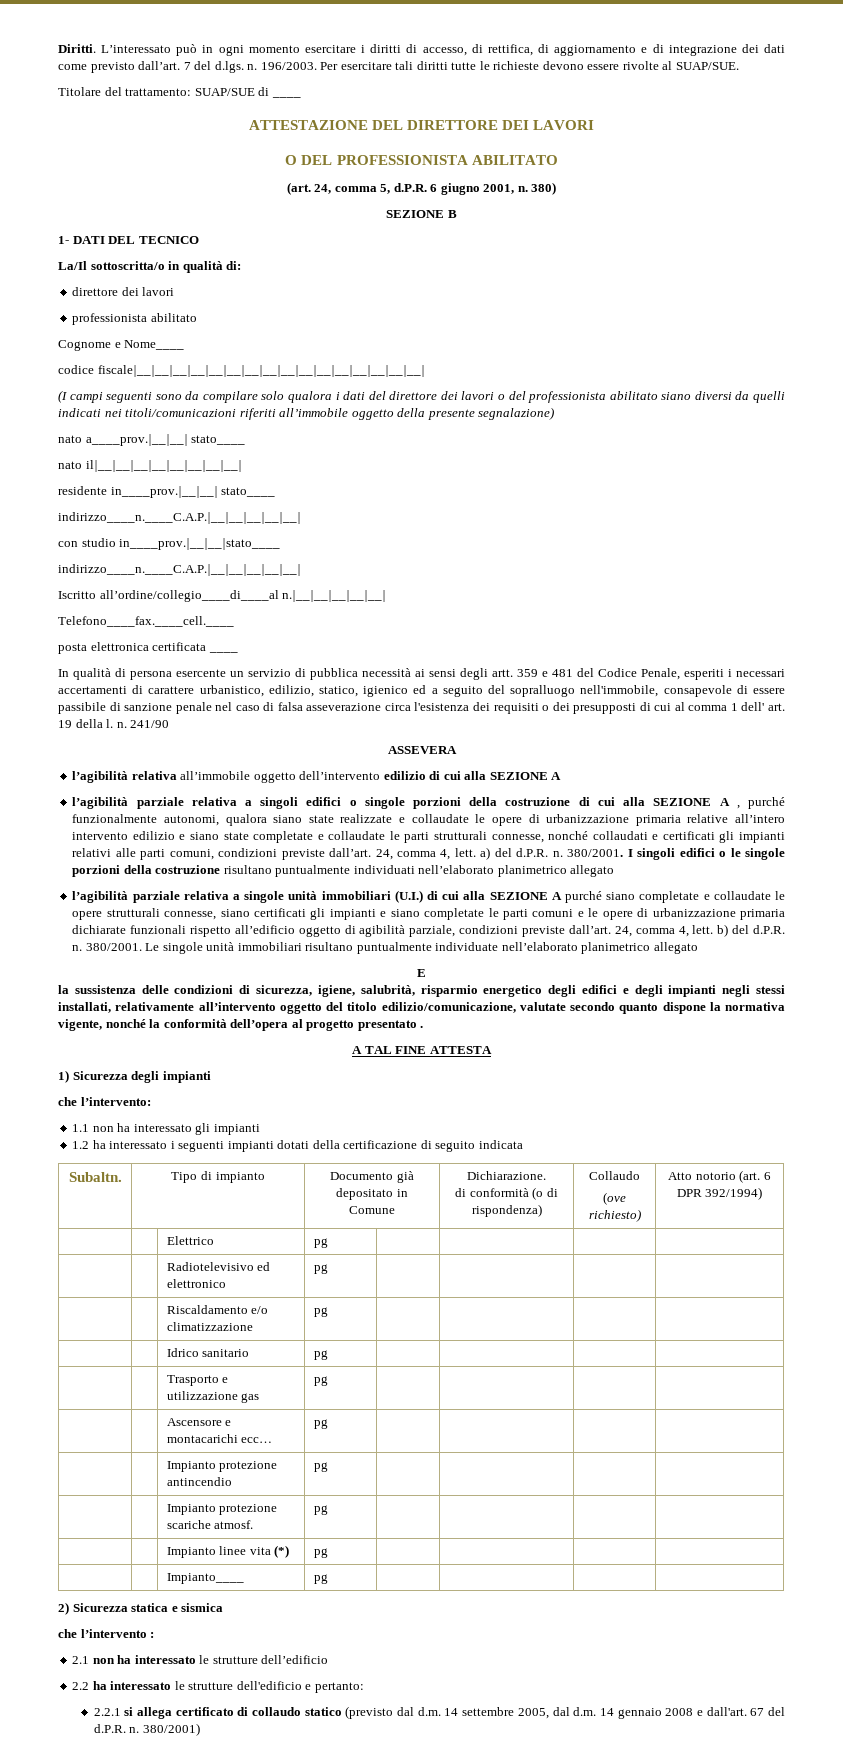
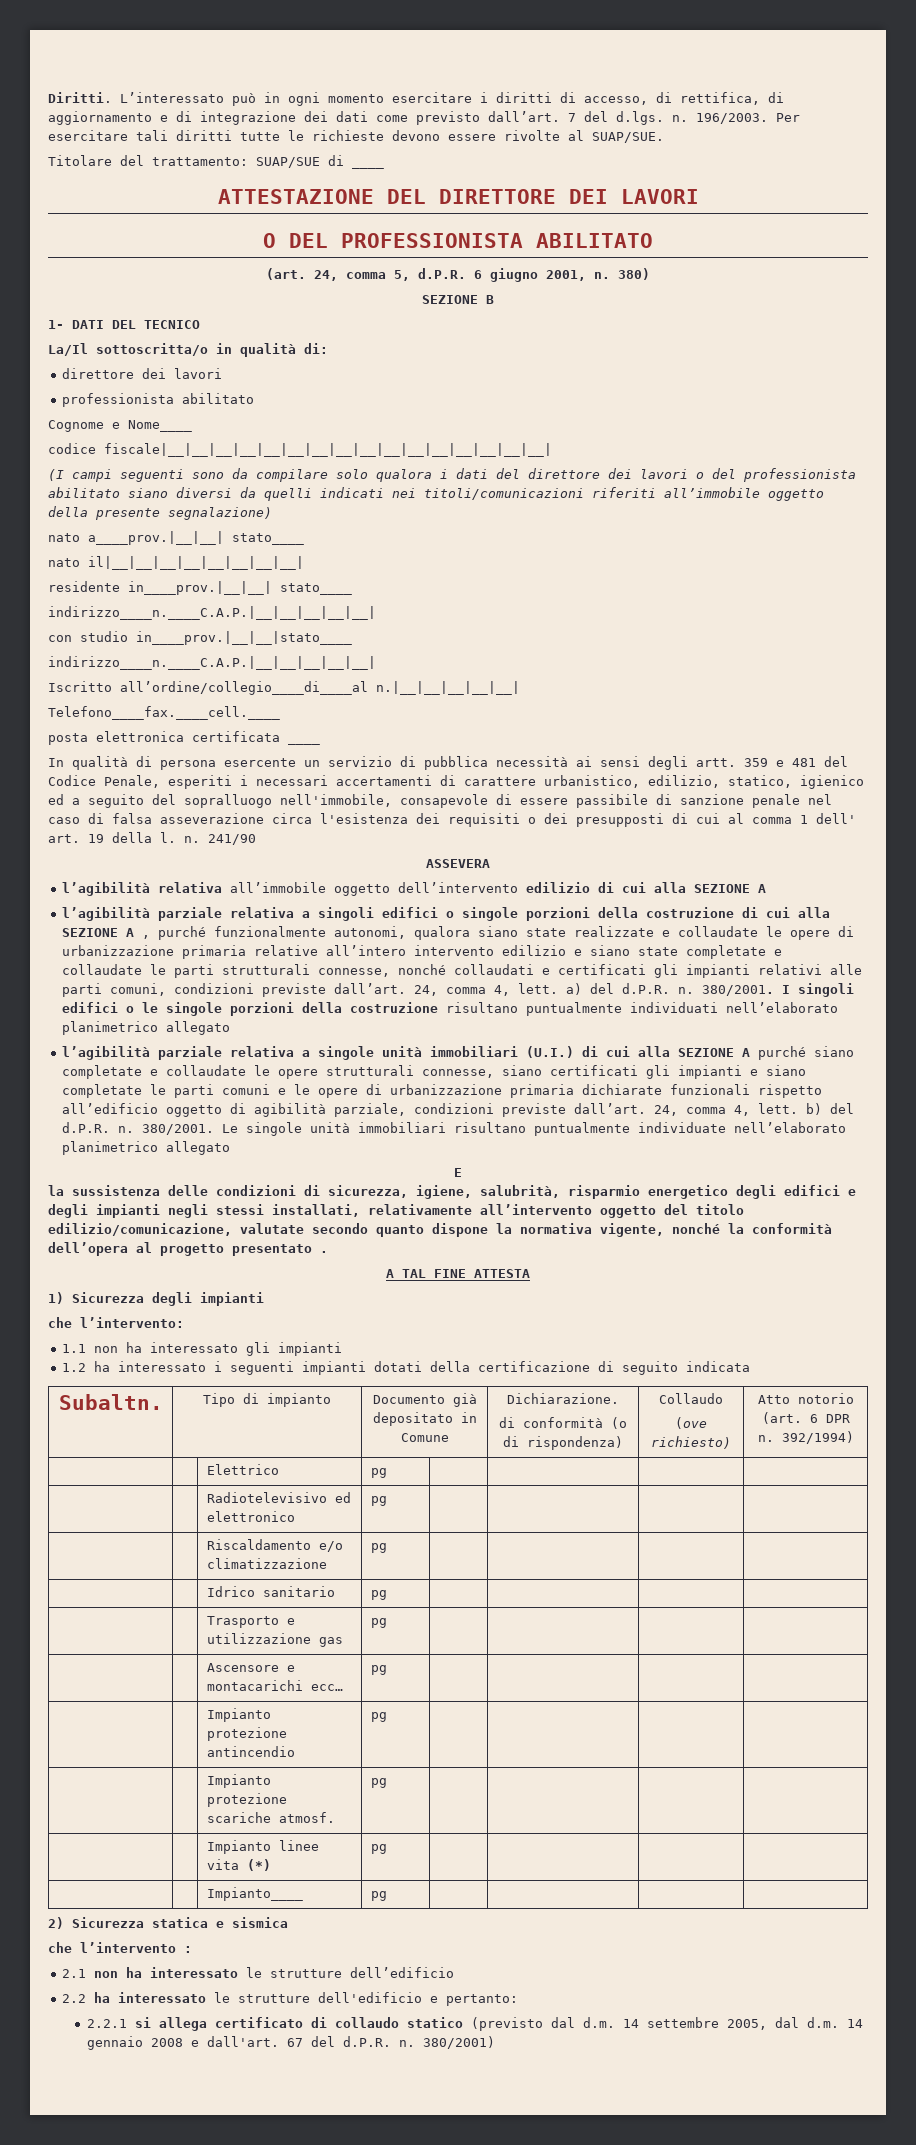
  Subaltn. | Tipo di impianto | Documento già depositato in Comune | Dichiarazione.
  di conformità (o di rispondenza) | Collaudo
- (ove richiesto) | Atto notorio (art. 6 DPR 392/1994)
+ (ove richiesto) | Atto notorio (art. 6 DPR n. 392/1994)

